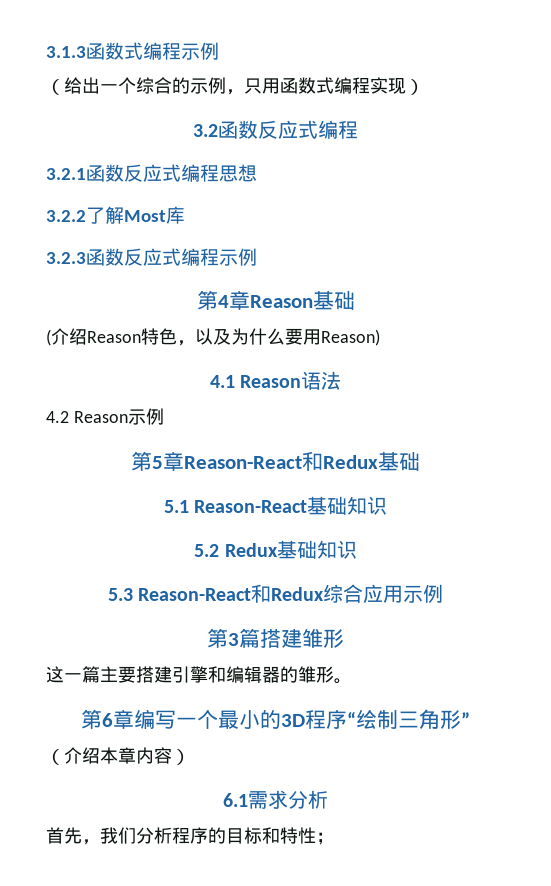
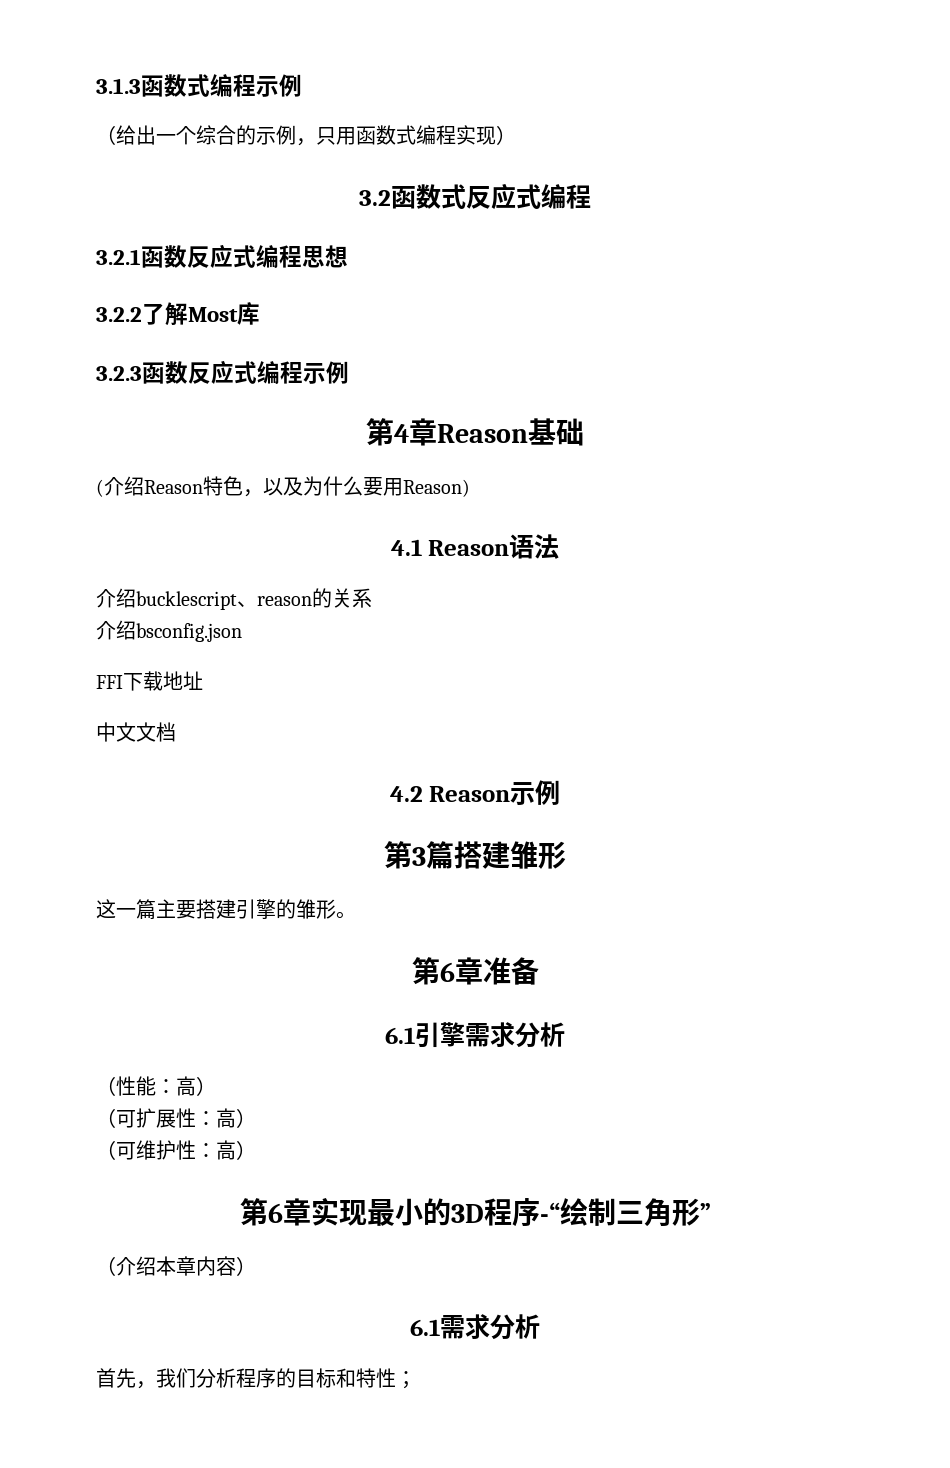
- 3.2函数反应式编程
+ 3.2函数式反应式编程
+ 介绍bucklescript、reason的关系
+ 介绍bsconfig.json
+ FFI下载地址
+ 中文文档
  4.2 Reason示例
- 第5章Reason-React和Redux基础
- 5.1 Reason-React基础知识
- 5.2 Redux基础知识
- 5.3 Reason-React和Redux综合应用示例
- 这一篇主要搭建引擎和编辑器的雏形。
+ 这一篇主要搭建引擎的雏形。
- 第6章编写一个最小的3D程序“绘制三角形”
+ 第6章准备
+ 6.1引擎需求分析
+ （性能：高）
+ （可扩展性：高）
+ （可维护性：高）
+ 第6章实现最小的3D程序-“绘制三角形”

